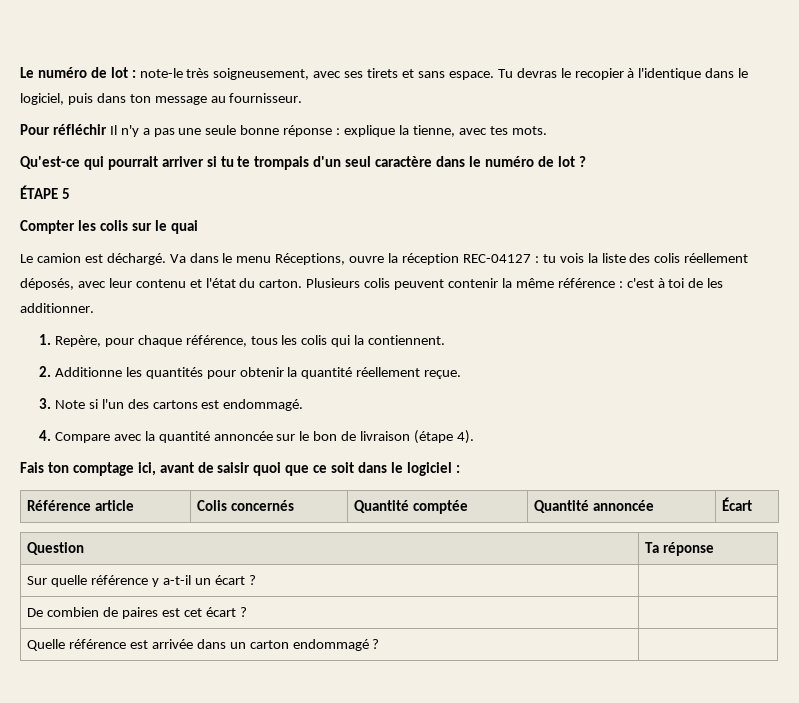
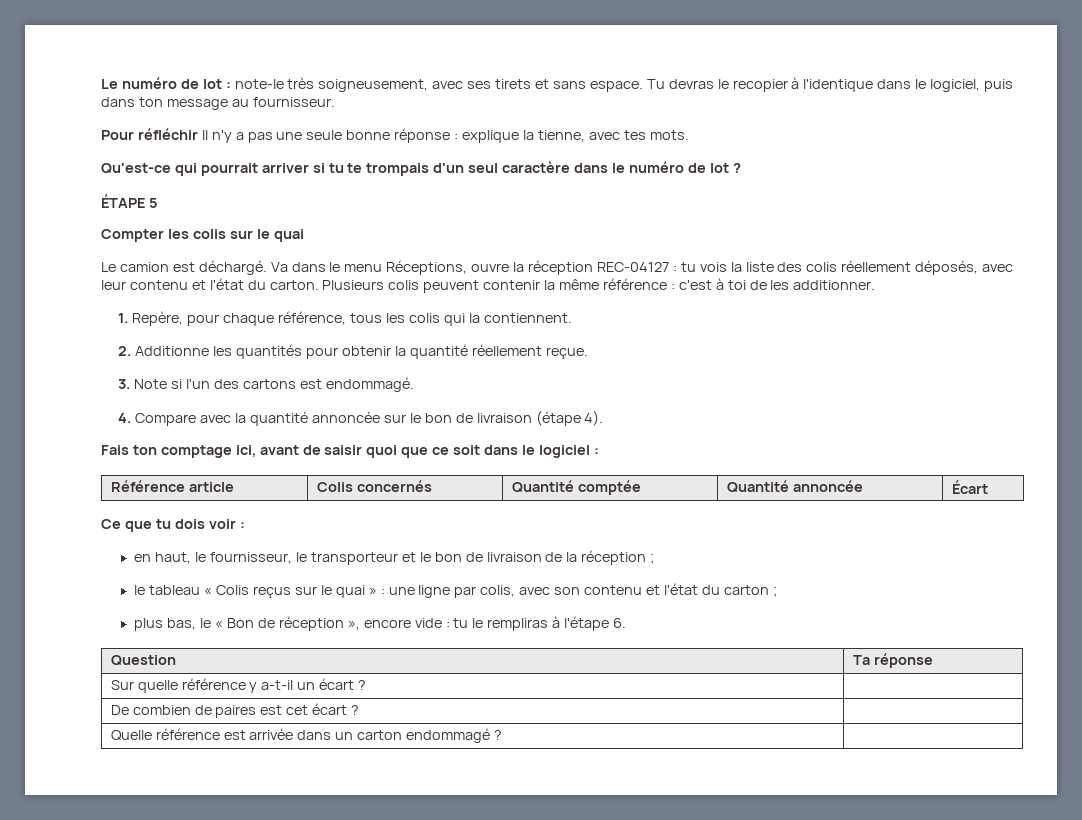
+ Ce que tu dois voir :
+ en haut, le fournisseur, le transporteur et le bon de livraison de la réception ;
+ le tableau « Colis reçus sur le quai » : une ligne par colis, avec son contenu et l'état du carton ;
+ plus bas, le « Bon de réception », encore vide : tu le rempliras à l'étape 6.

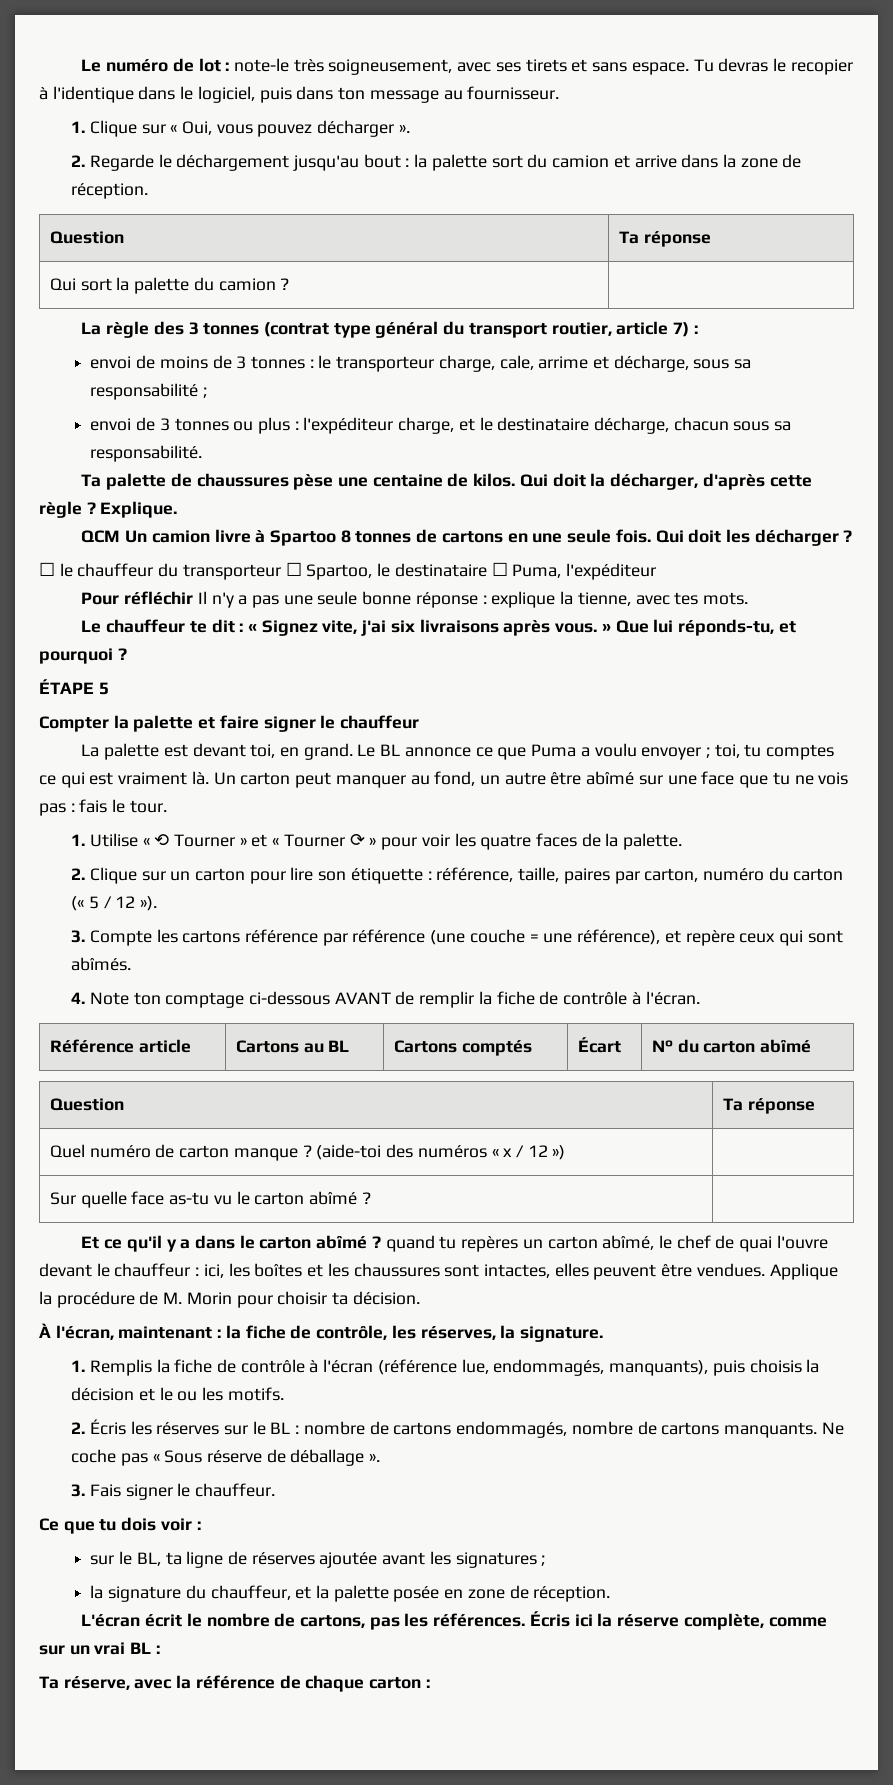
+ 1. Clique sur « Oui, vous pouvez décharger ».
+ 2. Regarde le déchargement jusqu'au bout : la palette sort du camion et arrive dans la zone de réception.
+ Question | Ta réponse
+ Qui sort la palette du camion ? |
+ La règle des 3 tonnes (contrat type général du transport routier, article 7) :
+ envoi de moins de 3 tonnes : le transporteur charge, cale, arrime et décharge, sous sa responsabilité ;
+ envoi de 3 tonnes ou plus : l'expéditeur charge, et le destinataire décharge, chacun sous sa responsabilité.
+ Ta palette de chaussures pèse une centaine de kilos. Qui doit la décharger, d'après cette règle ? Explique.
+ QCM Un camion livre à Spartoo 8 tonnes de cartons en une seule fois. Qui doit les décharger ?
+ ☐ le chauffeur du transporteur ☐ Spartoo, le destinataire ☐ Puma, l'expéditeur
- Qu'est-ce qui pourrait arriver si tu te trompais d'un seul caractère dans le numéro de lot ?
+ Le chauffeur te dit : « Signez vite, j'ai six livraisons après vous. » Que lui réponds-tu, et pourquoi ?
  ÉTAPE 5
- Compter les colis sur le quai
- Le camion est déchargé. Va dans le menu Réceptions, ouvre la réception REC-04127 : tu vois la liste des colis réellement déposés, avec leur contenu et l'état du carton. Plusieurs colis peuvent contenir la même référence : c'est à toi de les additionner.
- 1. Repère, pour chaque référence, tous les colis qui la contiennent.
- 2. Additionne les quantités pour obtenir la quantité réellement reçue.
- 3. Note si l'un des cartons est endommagé.
- 4. Compare avec la quantité annoncée sur le bon de livraison (étape 4).
- Fais ton comptage ici, avant de saisir quoi que ce soit dans le logiciel :
- Référence article | Colis concernés | Quantité comptée | Quantité annoncée | Écart
+ Compter la palette et faire signer le chauffeur
+ La palette est devant toi, en grand. Le BL annonce ce que Puma a voulu envoyer ; toi, tu comptes ce qui est vraiment là. Un carton peut manquer au fond, un autre être abîmé sur une face que tu ne vois pas : fais le tour.
+ 1. Utilise « ⟲ Tourner » et « Tourner ⟳ » pour voir les quatre faces de la palette.
+ 2. Clique sur un carton pour lire son étiquette : référence, taille, paires par carton, numéro du carton (« 5 / 12 »).
+ 3. Compte les cartons référence par référence (une couche = une référence), et repère ceux qui sont abîmés.
+ 4. Note ton comptage ci-dessous AVANT de remplir la fiche de contrôle à l'écran.
+ Référence article | Cartons au BL | Cartons comptés | Écart | N° du carton abîmé
+ Question | Ta réponse
+ Quel numéro de carton manque ? (aide-toi des numéros « x / 12 ») |
+ Sur quelle face as-tu vu le carton abîmé ? |
+ Et ce qu'il y a dans le carton abîmé ? quand tu repères un carton abîmé, le chef de quai l'ouvre devant le chauffeur : ici, les boîtes et les chaussures sont intactes, elles peuvent être vendues. Applique la procédure de M. Morin pour choisir ta décision.
+ À l'écran, maintenant : la fiche de contrôle, les réserves, la signature.
+ 1. Remplis la fiche de contrôle à l'écran (référence lue, endommagés, manquants), puis choisis la décision et le ou les motifs.
+ 2. Écris les réserves sur le BL : nombre de cartons endommagés, nombre de cartons manquants. Ne coche pas « Sous réserve de déballage ».
+ 3. Fais signer le chauffeur.
- en haut, le fournisseur, le transporteur et le bon de livraison de la réception ;
- le tableau « Colis reçus sur le quai » : une ligne par colis, avec son contenu et l'état du carton ;
- plus bas, le « Bon de réception », encore vide : tu le rempliras à l'étape 6.
- Question | Ta réponse
- Sur quelle référence y a-t-il un écart ? |
- De combien de paires est cet écart ? |
- Quelle référence est arrivée dans un carton endommagé ? |
+ sur le BL, ta ligne de réserves ajoutée avant les signatures ;
+ la signature du chauffeur, et la palette posée en zone de réception.
+ L'écran écrit le nombre de cartons, pas les références. Écris ici la réserve complète, comme sur un vrai BL :
+ Ta réserve, avec la référence de chaque carton :

